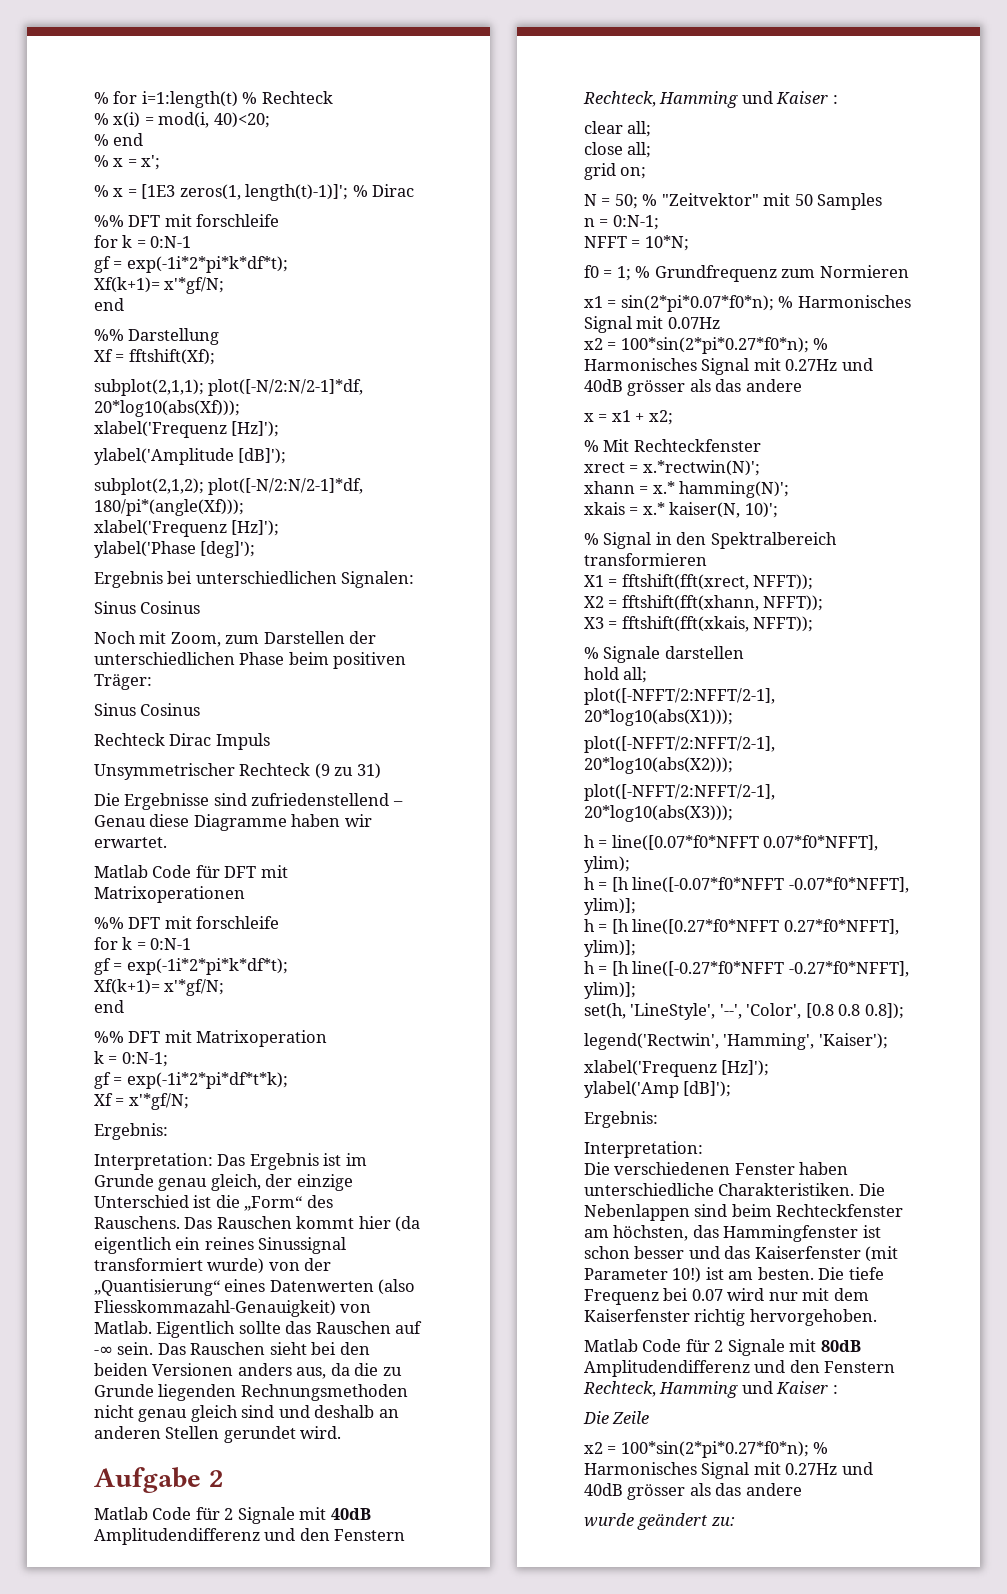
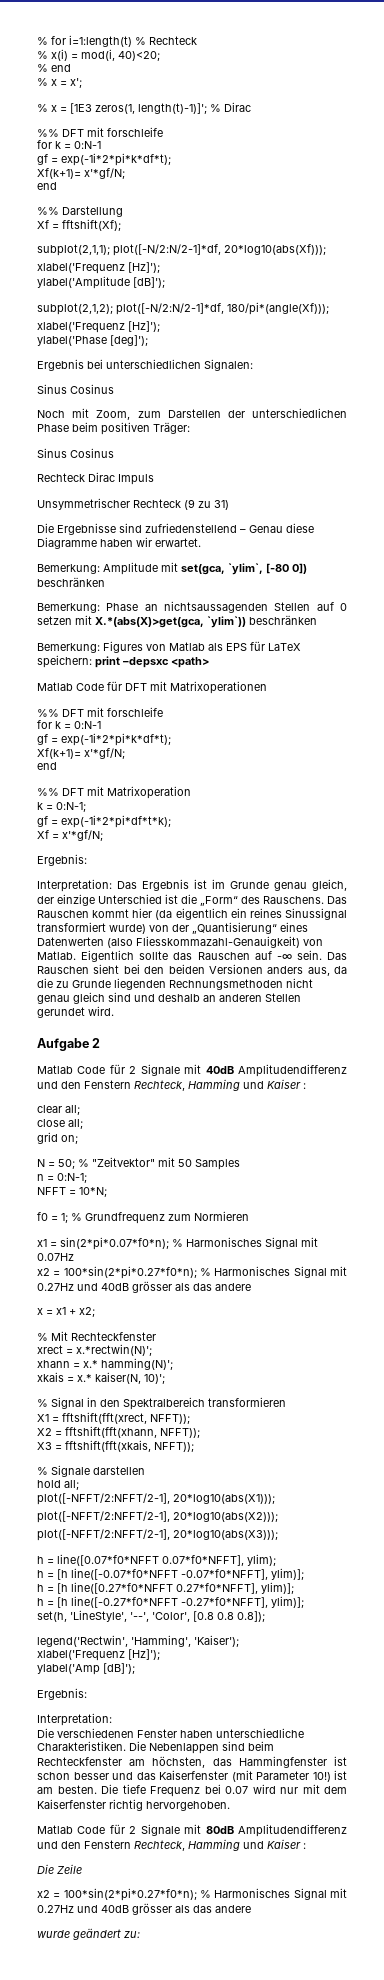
+ Bemerkung: Amplitude mit set(gca, `ylim`, [-80 0]) beschränken
+ Bemerkung: Phase an nichtsaussagenden Stellen auf 0 setzen mit X.*(abs(X)>get(gca, `ylim`)) beschränken
+ Bemerkung: Figures von Matlab als EPS für LaTeX speichern: print –depsxc <path>

